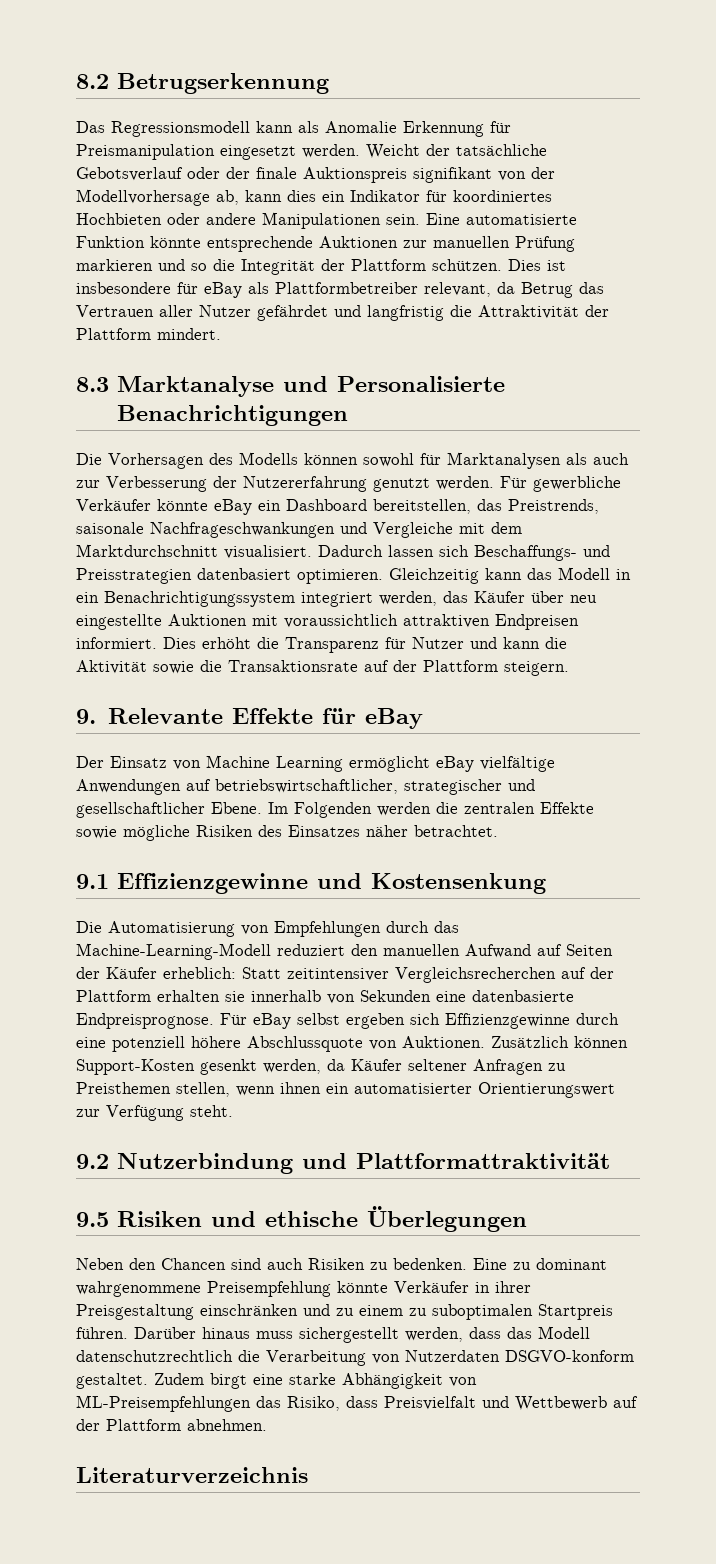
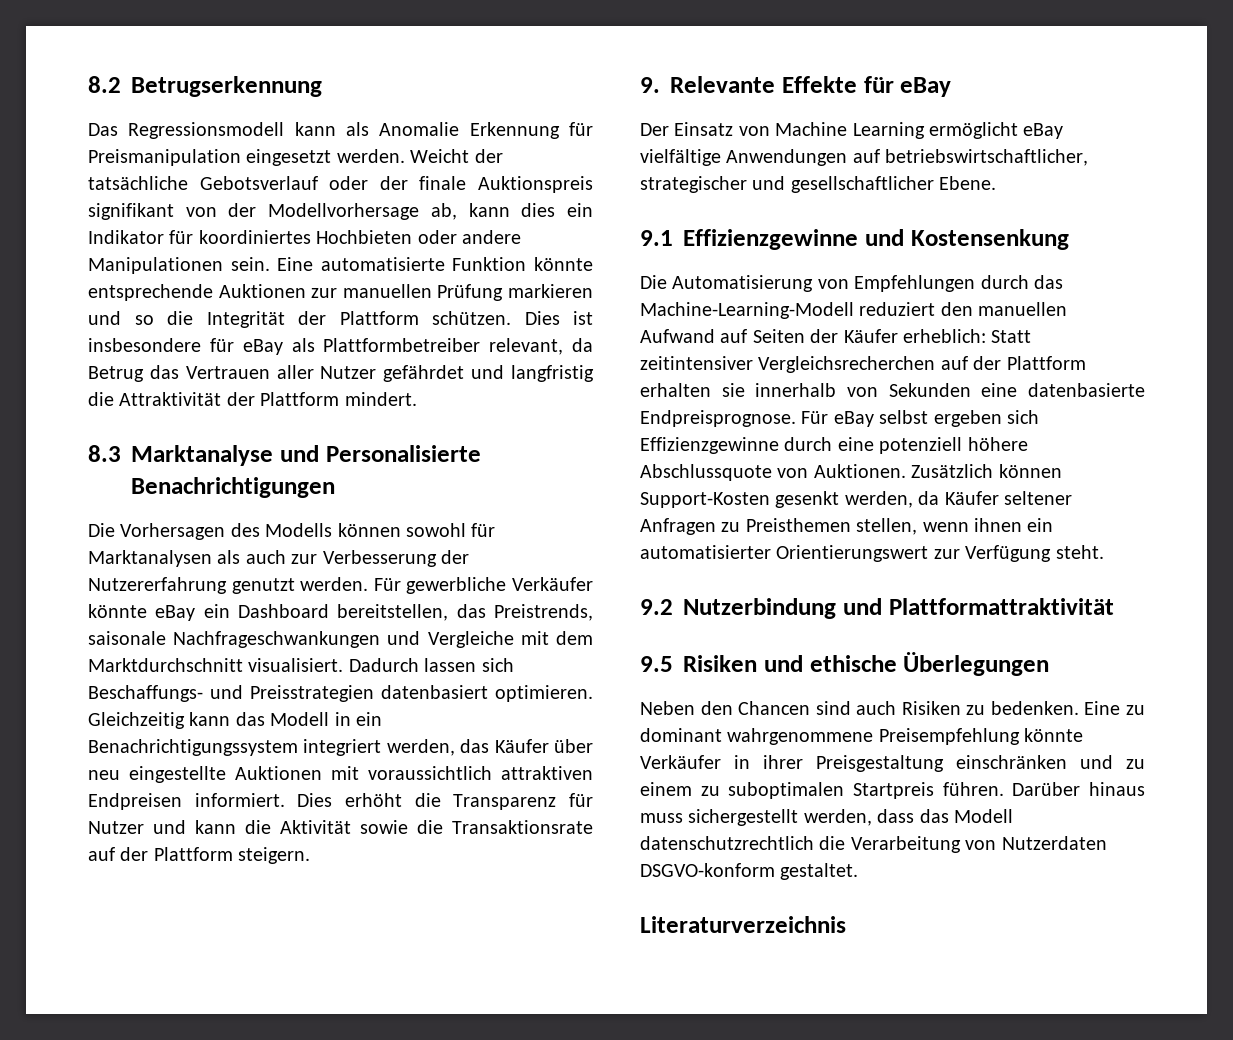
- Im Folgenden werden die zentralen Effekte sowie mögliche Risiken des Einsatzes näher betrachtet.
- Zudem birgt eine starke Abhängigkeit von ML-Preisempfehlungen das Risiko, dass Preisvielfalt und Wettbewerb auf der Plattform abnehmen.

